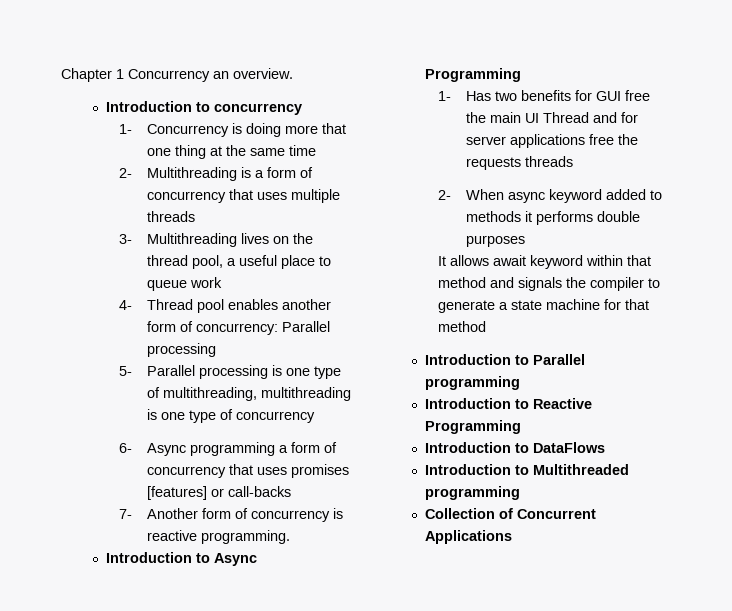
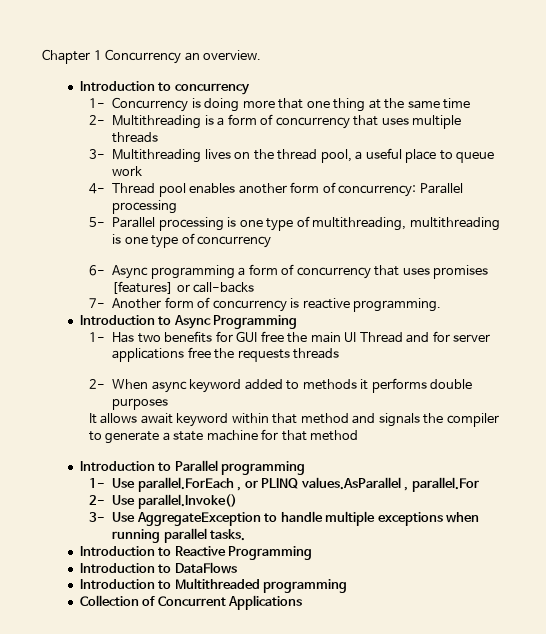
+ 1- Use parallel.ForEach , or PLINQ values.AsParallel , parallel.For
+ 2- Use parallel.Invoke()
+ 3- Use AggregateException to handle multiple exceptions when running parallel tasks.

